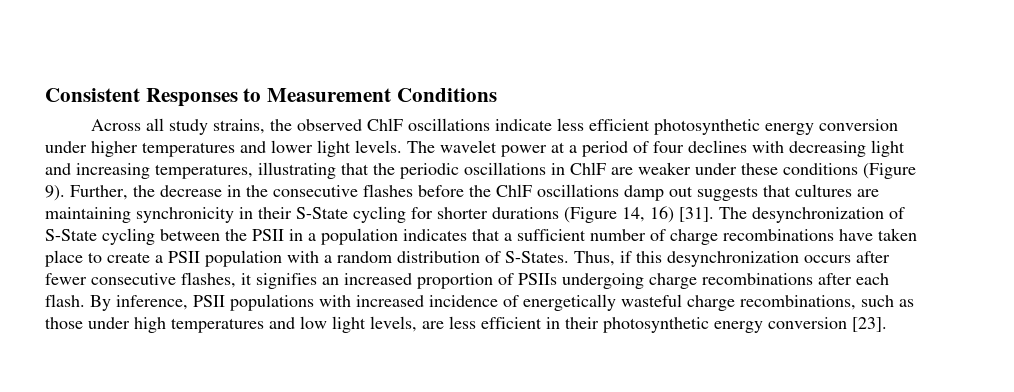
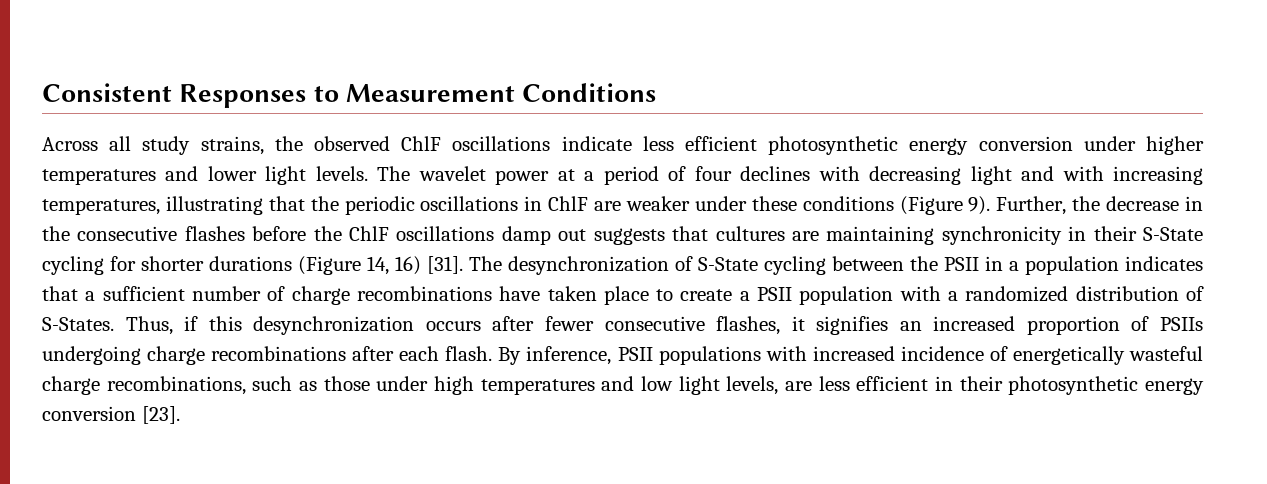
- The wavelet power at a period of four declines with decreasing light and increasing temperatures, illustrating that the periodic oscillations in ChlF are weaker under these conditions (Figure 9).
+ The wavelet power at a period of four declines with decreasing light and with increasing temperatures, illustrating that the periodic oscillations in ChlF are weaker under these conditions (Figure 9).
- The desynchronization of S-State cycling between the PSII in a population indicates that a sufficient number of charge recombinations have taken place to create a PSII population with a random distribution of S-States.
+ The desynchronization of S-State cycling between the PSII in a population indicates that a sufficient number of charge recombinations have taken place to create a PSII population with a randomized distribution of S-States.

